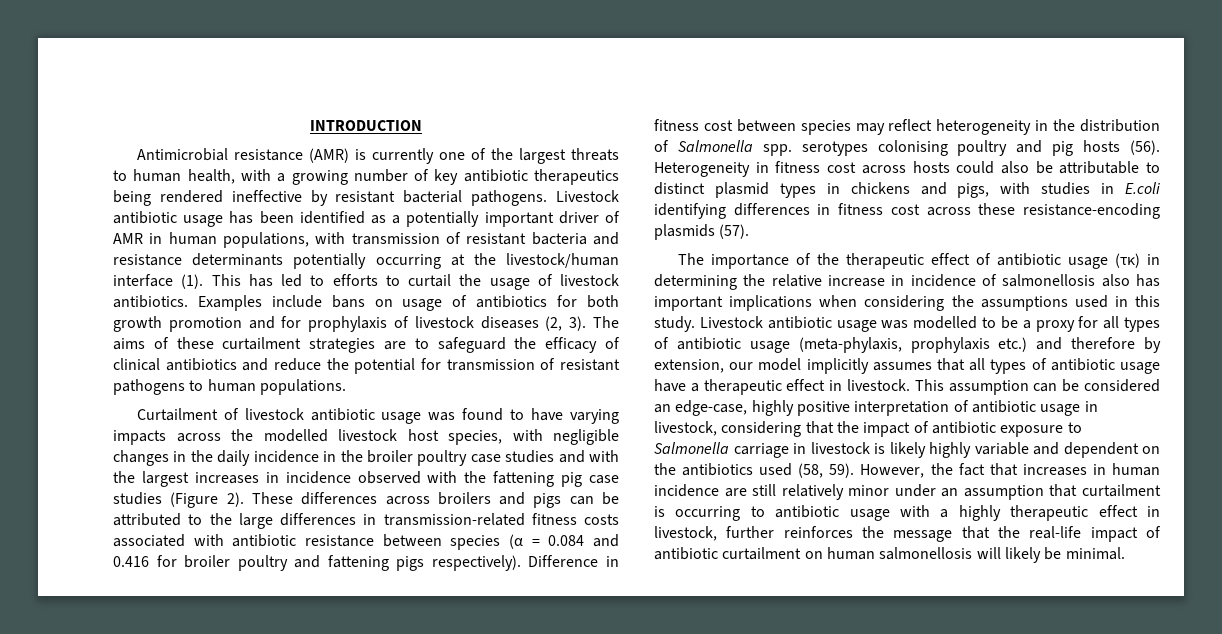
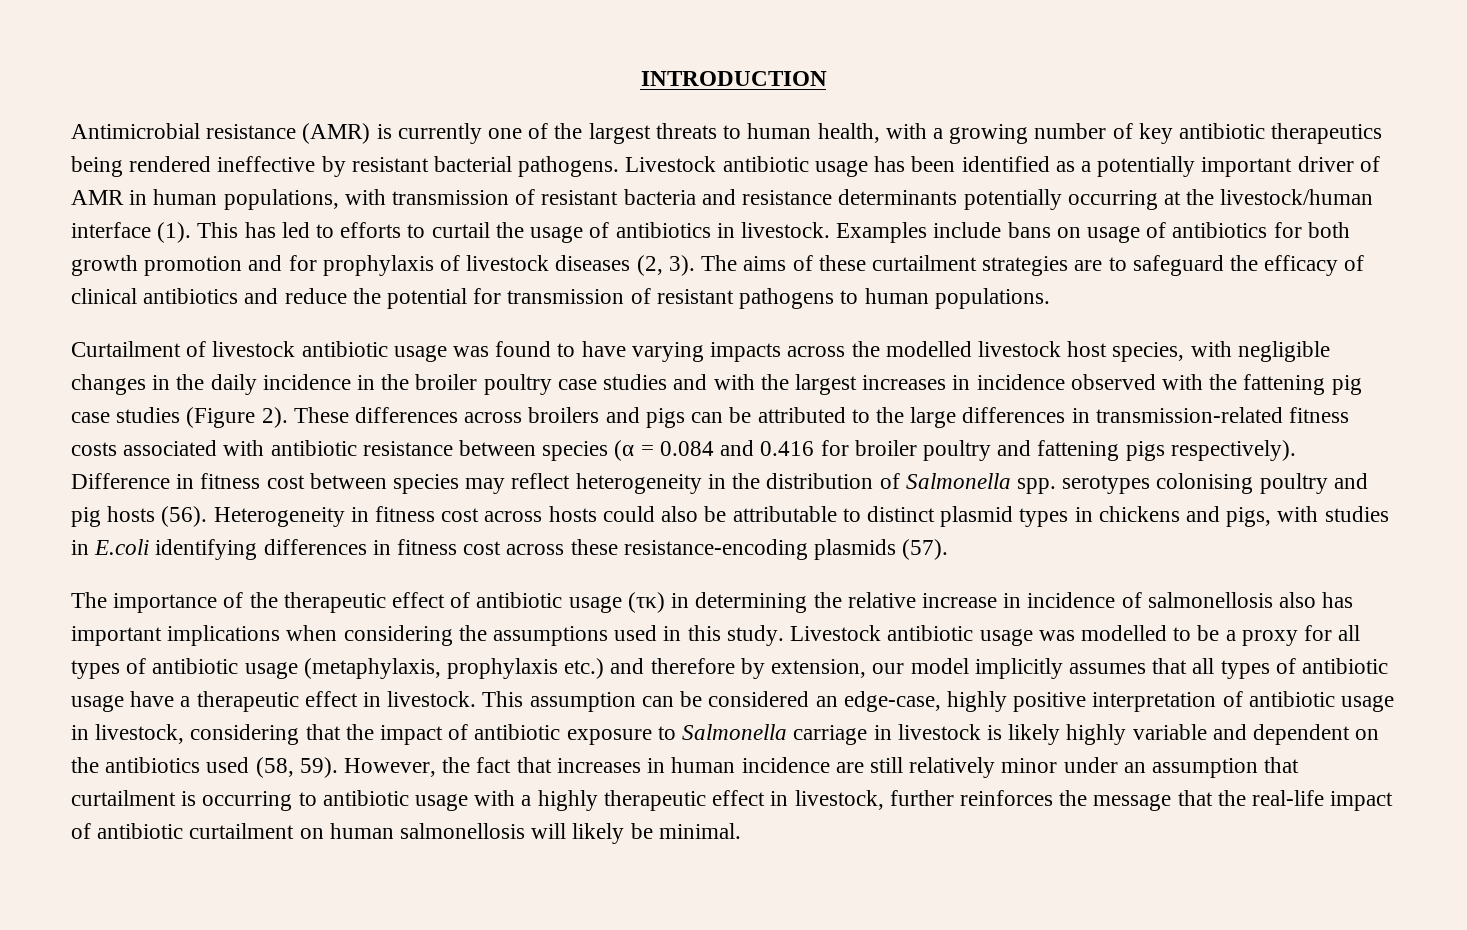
- This has led to efforts to curtail the usage of livestock antibiotics.
+ This has led to efforts to curtail the usage of antibiotics in livestock.
- Livestock antibiotic usage was modelled to be a proxy for all types of antibiotic usage (meta-phylaxis, prophylaxis etc.) and therefore by extension, our model implicitly assumes that all types of antibiotic usage have a therapeutic effect in livestock.
+ Livestock antibiotic usage was modelled to be a proxy for all types of antibiotic usage (metaphylaxis, prophylaxis etc.) and therefore by extension, our model implicitly assumes that all types of antibiotic usage have a therapeutic effect in livestock.

